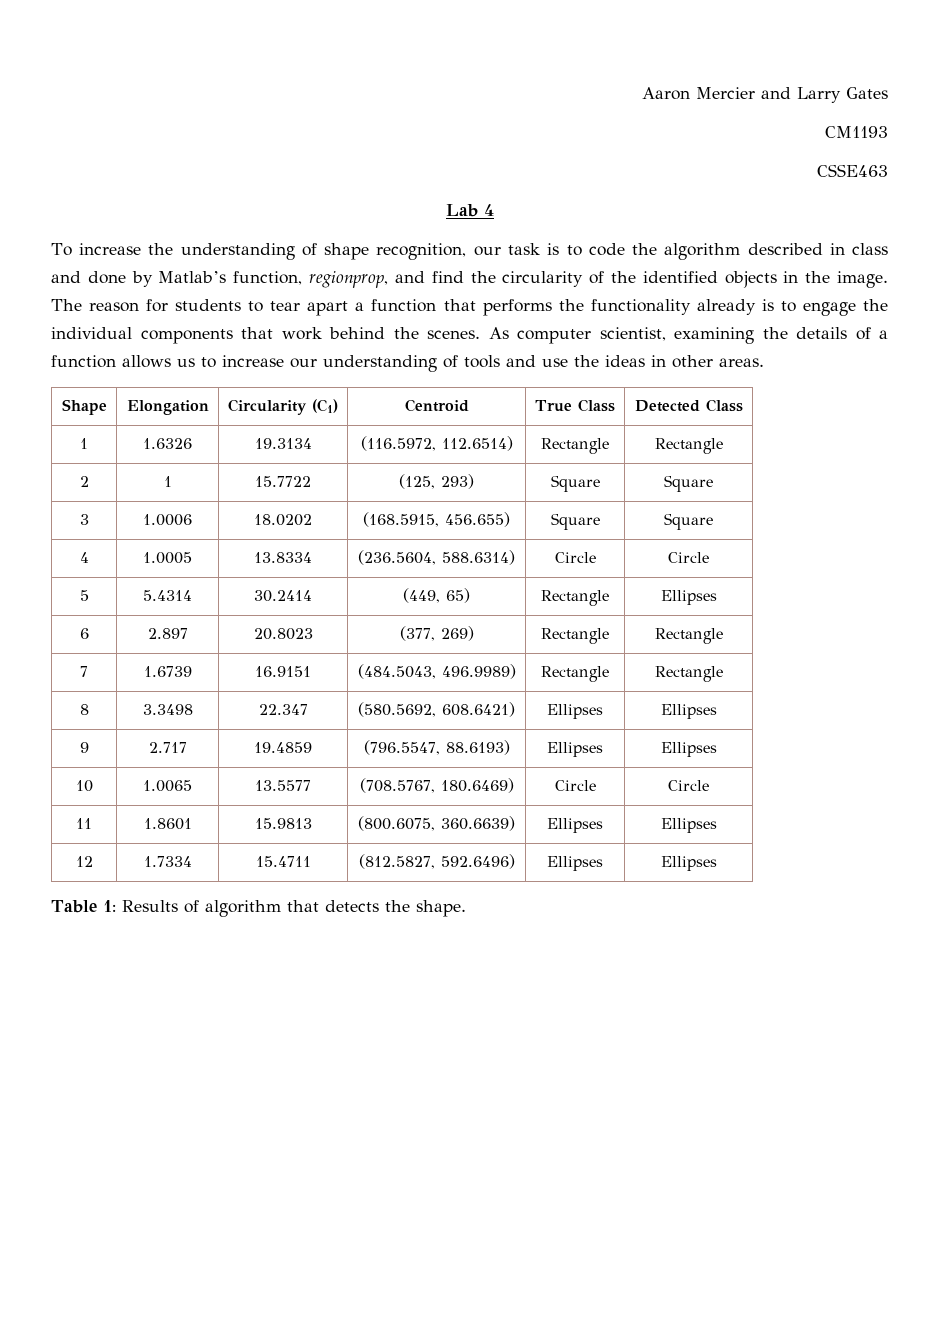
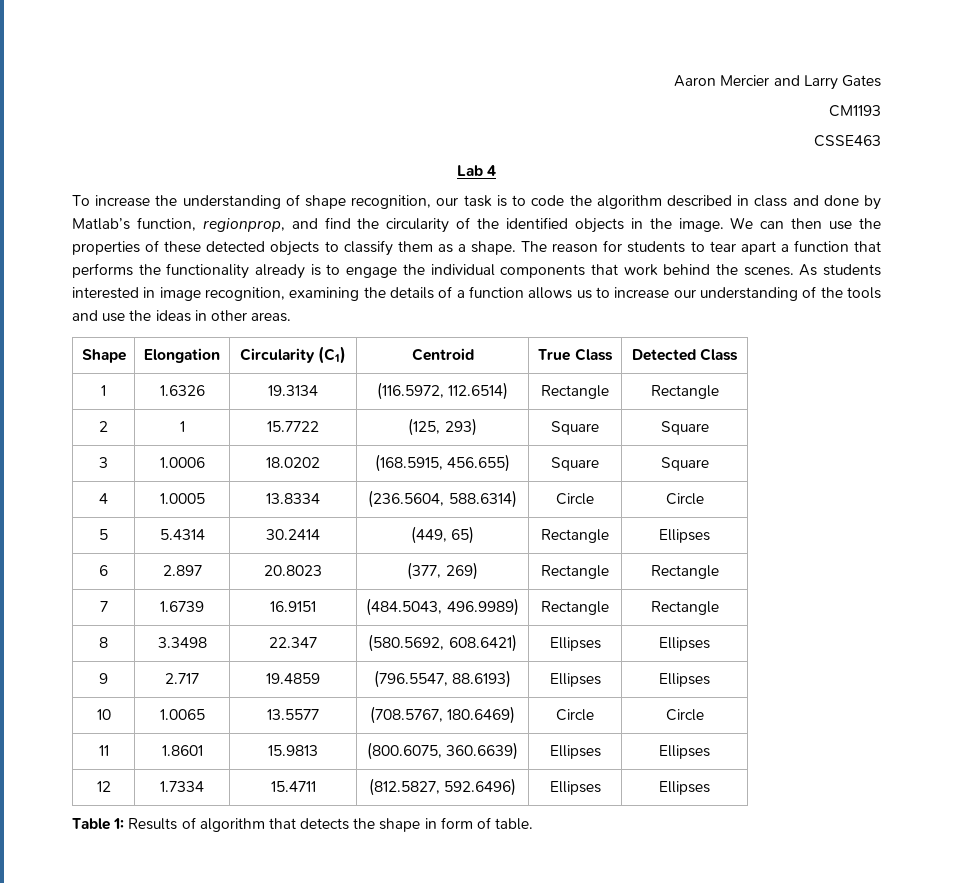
+ We can then use the properties of these detected objects to classify them as a shape.
- As computer scientist, examining the details of a function allows us to increase our understanding of tools and use the ideas in other areas.
+ As students interested in image recognition, examining the details of a function allows us to increase our understanding of the tools and use the ideas in other areas.
- Table 1: Results of algorithm that detects the shape.
+ Table 1: Results of algorithm that detects the shape in form of table.

